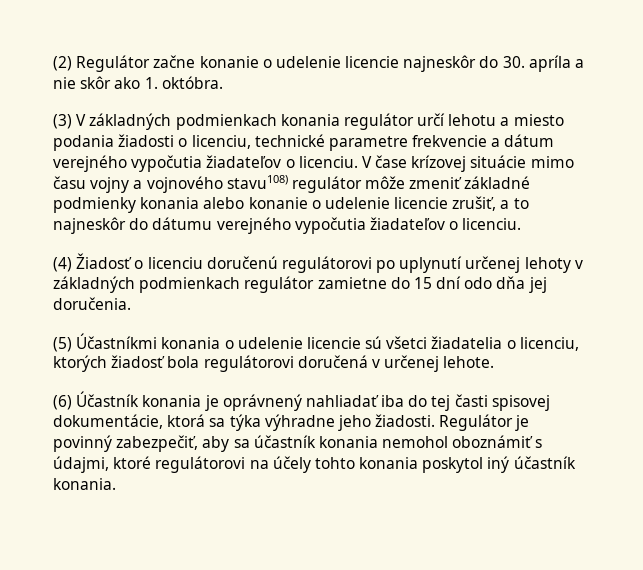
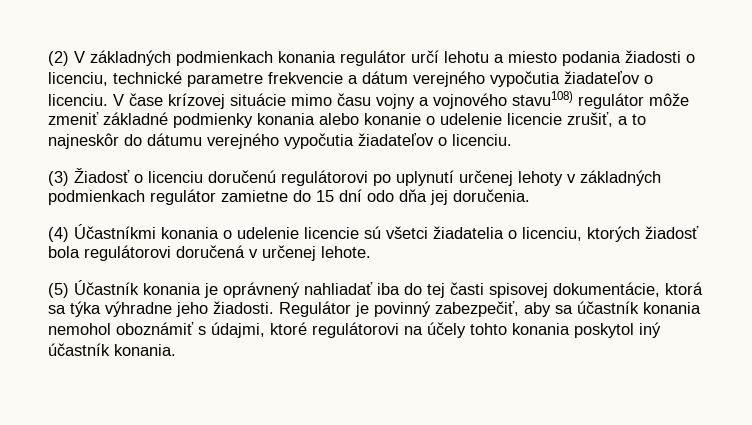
- (2) Regulátor začne konanie o udelenie licencie najneskôr do 30. apríla a nie skôr ako 1. októbra.
- (3) V základných podmienkach konania regulátor určí lehotu a miesto podania žiadosti o licenciu, technické parametre frekvencie a dátum verejného vypočutia žiadateľov o licenciu.
+ (2) V základných podmienkach konania regulátor určí lehotu a miesto podania žiadosti o licenciu, technické parametre frekvencie a dátum verejného vypočutia žiadateľov o licenciu.
- (4) Žiadosť o licenciu doručenú regulátorovi po uplynutí určenej lehoty v základných podmienkach regulátor zamietne do 15 dní odo dňa jej doručenia.
+ (3) Žiadosť o licenciu doručenú regulátorovi po uplynutí určenej lehoty v základných podmienkach regulátor zamietne do 15 dní odo dňa jej doručenia.
- (5) Účastníkmi konania o udelenie licencie sú všetci žiadatelia o licenciu, ktorých žiadosť bola regulátorovi doručená v určenej lehote.
+ (4) Účastníkmi konania o udelenie licencie sú všetci žiadatelia o licenciu, ktorých žiadosť bola regulátorovi doručená v určenej lehote.
- (6) Účastník konania je oprávnený nahliadať iba do tej časti spisovej dokumentácie, ktorá sa týka výhradne jeho žiadosti.
+ (5) Účastník konania je oprávnený nahliadať iba do tej časti spisovej dokumentácie, ktorá sa týka výhradne jeho žiadosti.

